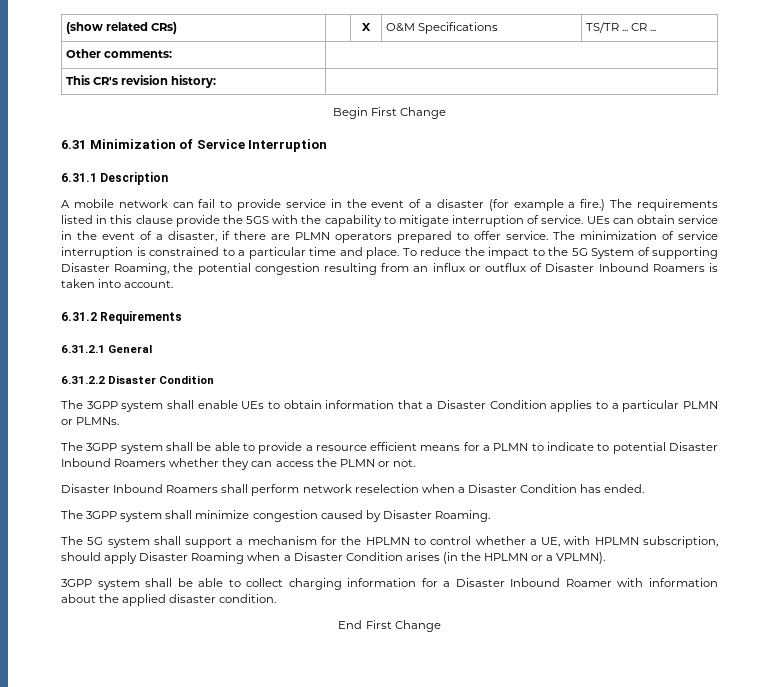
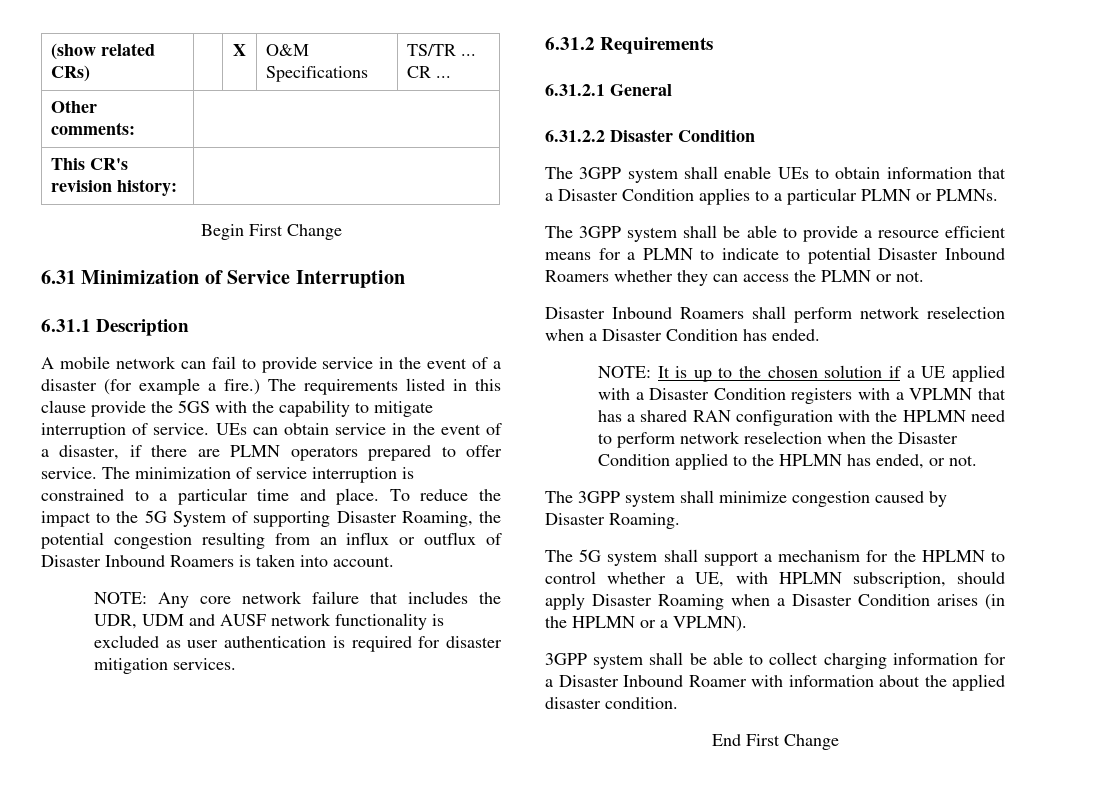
+ NOTE: Any core network failure that includes the UDR, UDM and AUSF network functionality is excluded as user authentication is required for disaster mitigation services.
+ NOTE: It is up to the chosen solution if a UE applied with a Disaster Condition registers with a VPLMN that has a shared RAN configuration with the HPLMN need to perform network reselection when the Disaster Condition applied to the HPLMN has ended, or not.

